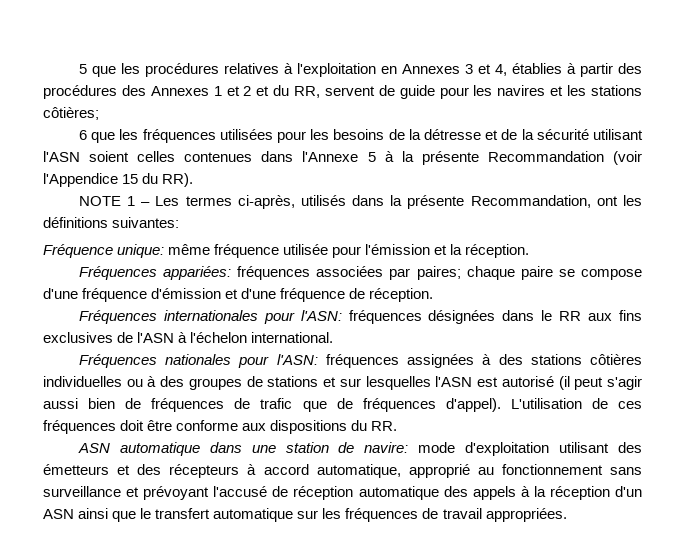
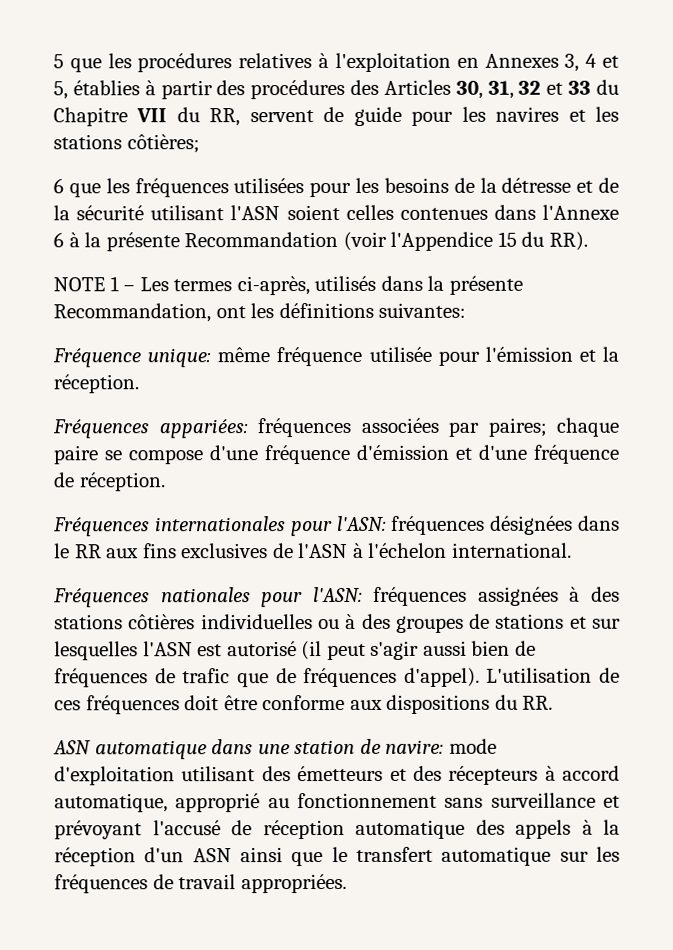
- 5 que les procédures relatives à l'exploitation en Annexes 3 et 4, établies à partir des procédures des Annexes 1 et 2 et du RR, servent de guide pour les navires et les stations côtières;
+ 5 que les procédures relatives à l'exploitation en Annexes 3, 4 et 5, établies à partir des procédures des Articles 30, 31, 32 et 33 du Chapitre VII du RR, servent de guide pour les navires et les stations côtières;
- 6 que les fréquences utilisées pour les besoins de la détresse et de la sécurité utilisant l'ASN soient celles contenues dans l'Annexe 5 à la présente Recommandation (voir l'Appendice 15 du RR).
+ 6 que les fréquences utilisées pour les besoins de la détresse et de la sécurité utilisant l'ASN soient celles contenues dans l'Annexe 6 à la présente Recommandation (voir l'Appendice 15 du RR).

